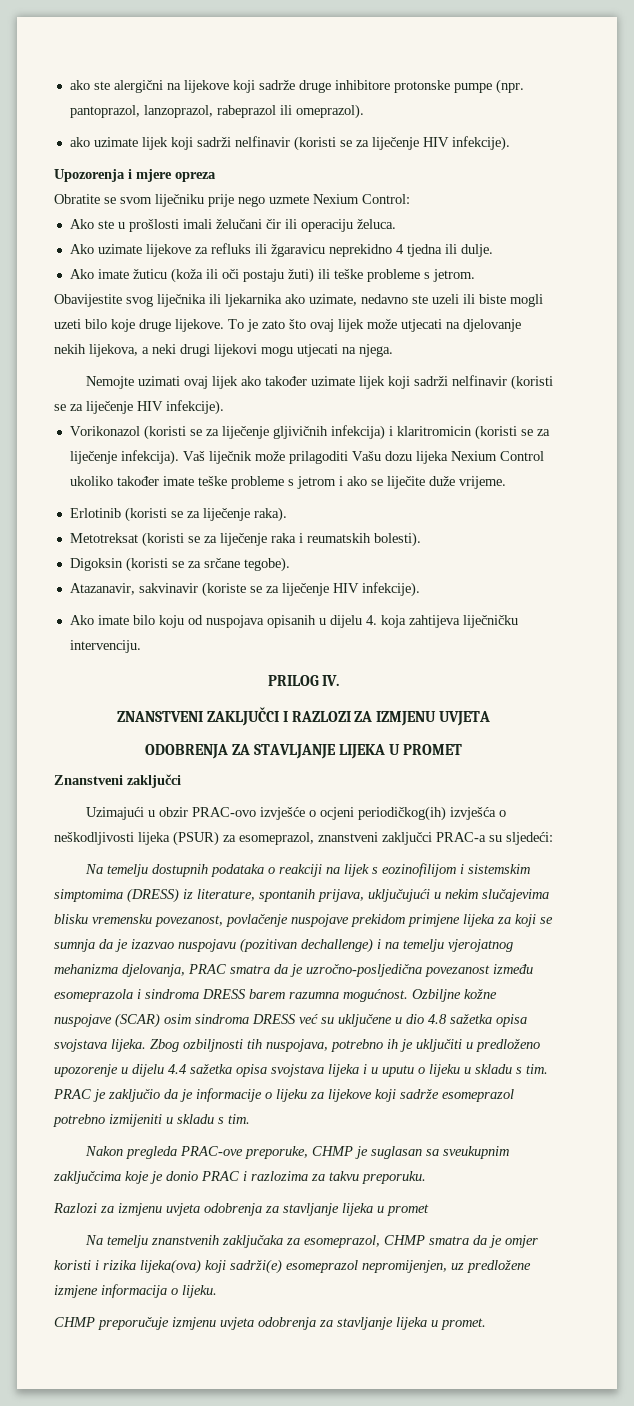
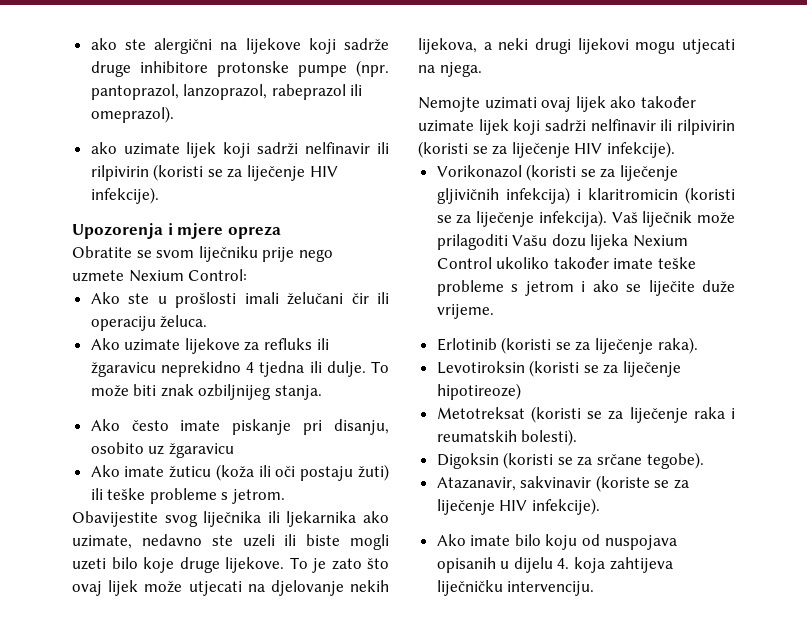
- ako uzimate lijek koji sadrži nelfinavir (koristi se za liječenje HIV infekcije).
+ ako uzimate lijek koji sadrži nelfinavir ili rilpivirin (koristi se za liječenje HIV infekcije).
+ To može biti znak ozbiljnijeg stanja.
+ Ako često imate piskanje pri disanju, osobito uz žgaravicu
- Nemojte uzimati ovaj lijek ako također uzimate lijek koji sadrži nelfinavir (koristi se za liječenje HIV infekcije).
+ Nemojte uzimati ovaj lijek ako također uzimate lijek koji sadrži nelfinavir ili rilpivirin (koristi se za liječenje HIV infekcije).
+ Levotiroksin (koristi se za liječenje hipotireoze)
- PRILOG IV.
- ZNANSTVENI ZAKLJUČCI I RAZLOZI ZA IZMJENU UVJETA
- ODOBRENJA ZA STAVLJANJE LIJEKA U PROMET
- Znanstveni zaključci
- Uzimajući u obzir PRAC-ovo izvješće o ocjeni periodičkog(ih) izvješća o neškodljivosti lijeka (PSUR) za esomeprazol, znanstveni zaključci PRAC-a su sljedeći:
- Na temelju dostupnih podataka o reakciji na lijek s eozinofilijom i sistemskim simptomima (DRESS) iz literature, spontanih prijava, uključujući u nekim slučajevima blisku vremensku povezanost, povlačenje nuspojave prekidom primjene lijeka za koji se sumnja da je izazvao nuspojavu (pozitivan dechallenge) i na temelju vjerojatnog mehanizma djelovanja, PRAC smatra da je uzročno-posljedična povezanost između esomeprazola i sindroma DRESS barem razumna mogućnost. Ozbiljne kožne nuspojave (SCAR) osim sindroma DRESS već su uključene u dio 4.8 sažetka opisa svojstava lijeka. Zbog ozbiljnosti tih nuspojava, potrebno ih je uključiti u predloženo upozorenje u dijelu 4.4 sažetka opisa svojstava lijeka i u uputu o lijeku u skladu s tim. PRAC je zaključio da je informacije o lijeku za lijekove koji sadrže esomeprazol potrebno izmijeniti u skladu s tim.
- Nakon pregleda PRAC-ove preporuke, CHMP je suglasan sa sveukupnim zaključcima koje je donio PRAC i razlozima za takvu preporuku.
- Razlozi za izmjenu uvjeta odobrenja za stavljanje lijeka u promet
- Na temelju znanstvenih zaključaka za esomeprazol, CHMP smatra da je omjer koristi i rizika lijeka(ova) koji sadrži(e) esomeprazol nepromijenjen, uz predložene izmjene informacija o lijeku.
- CHMP preporučuje izmjenu uvjeta odobrenja za stavljanje lijeka u promet.

